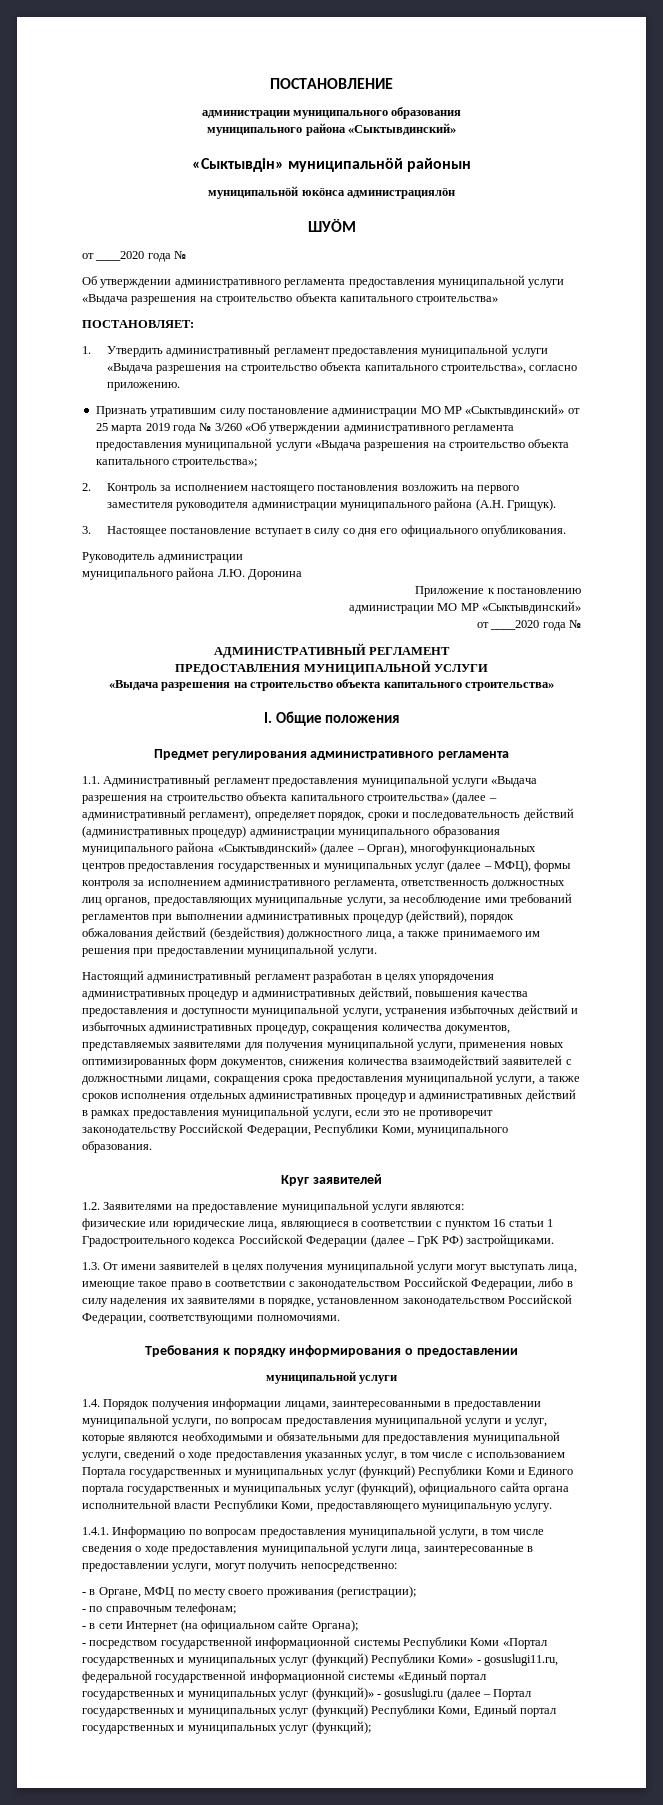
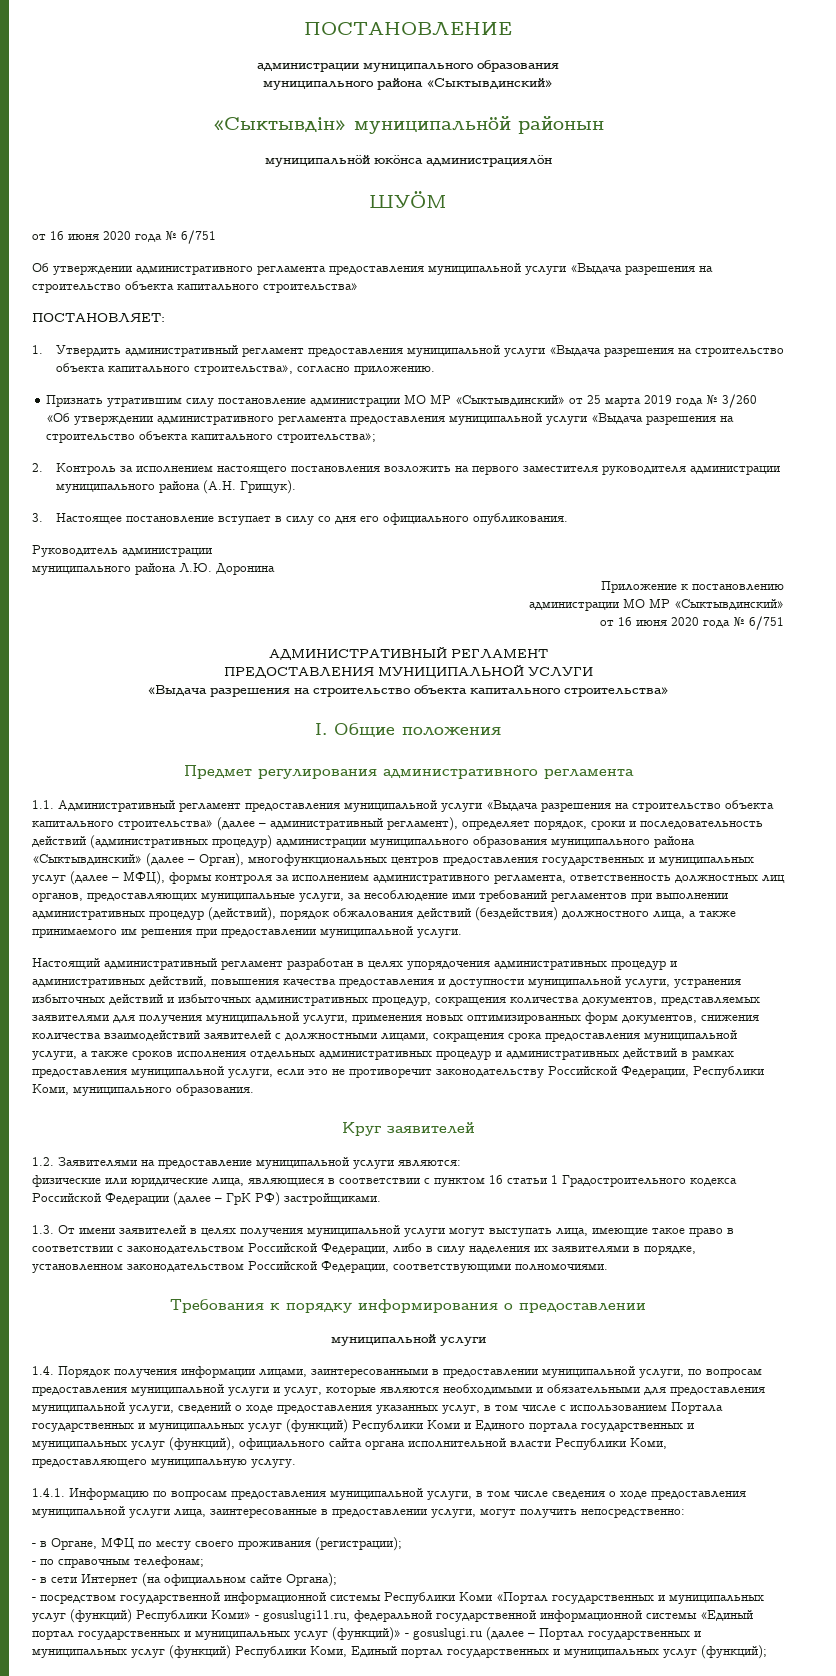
  ШУÖМ
- от ____2020 года №
+ от 16 июня 2020 года № 6/751
  Приложение к постановлению
  администрации МО МР «Сыктывдинский»
- от ____2020 года №
+ от 16 июня 2020 года № 6/751

